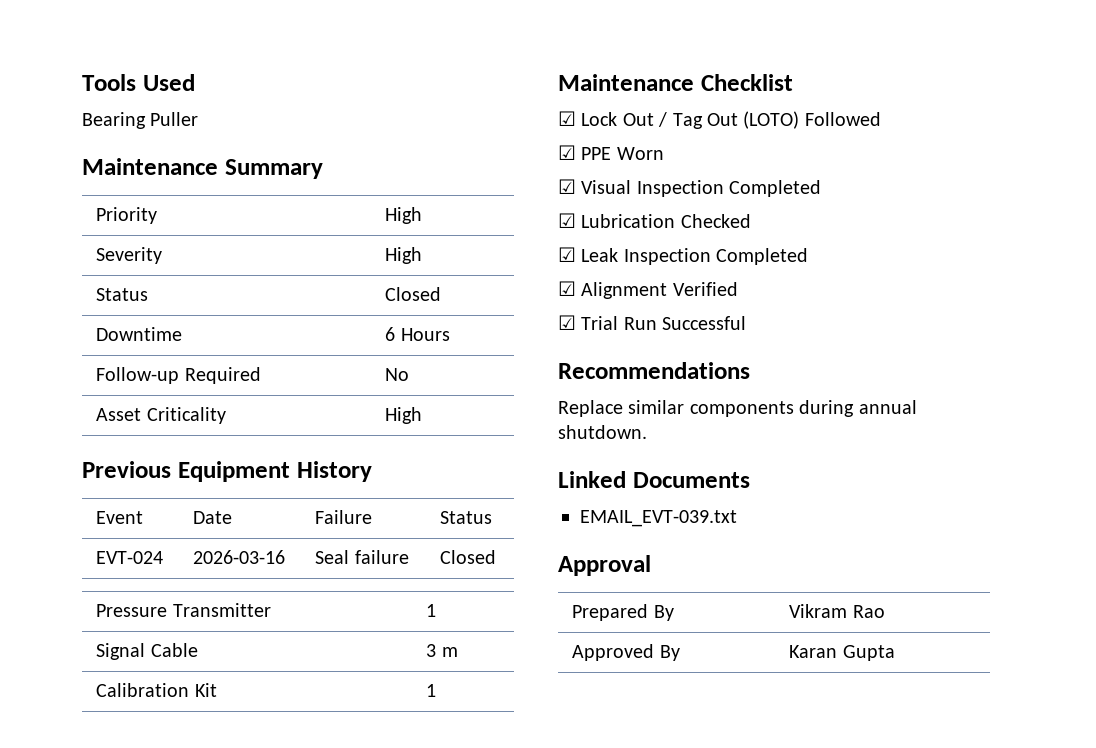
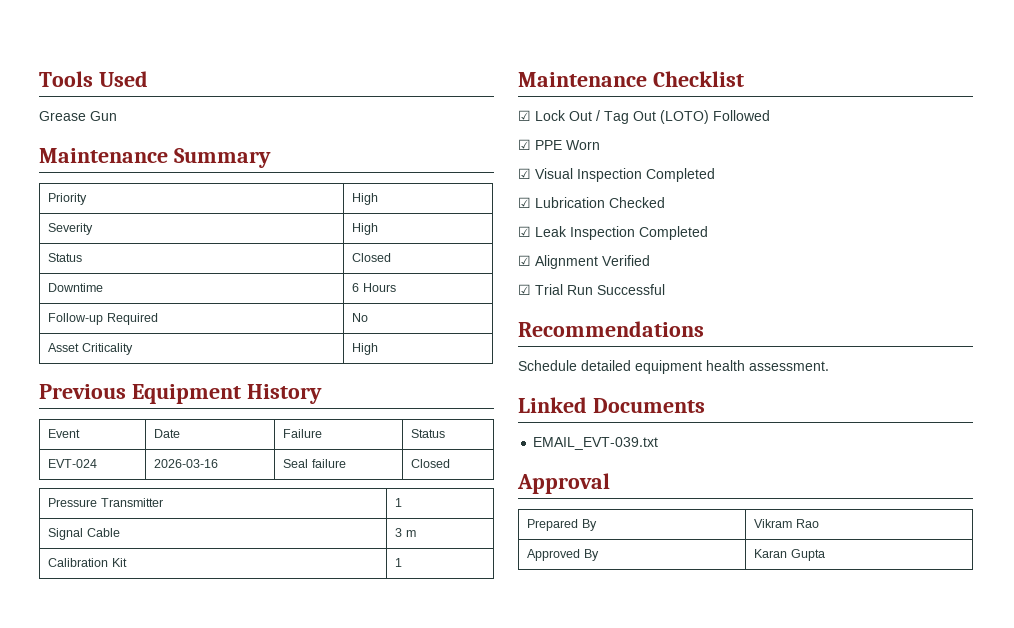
- Bearing Puller
+ Grease Gun
- Replace similar components during annual shutdown.
+ Schedule detailed equipment health assessment.

